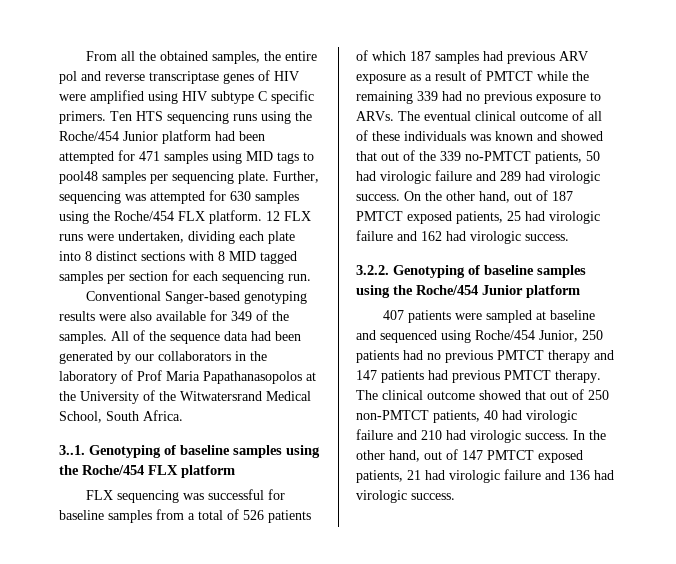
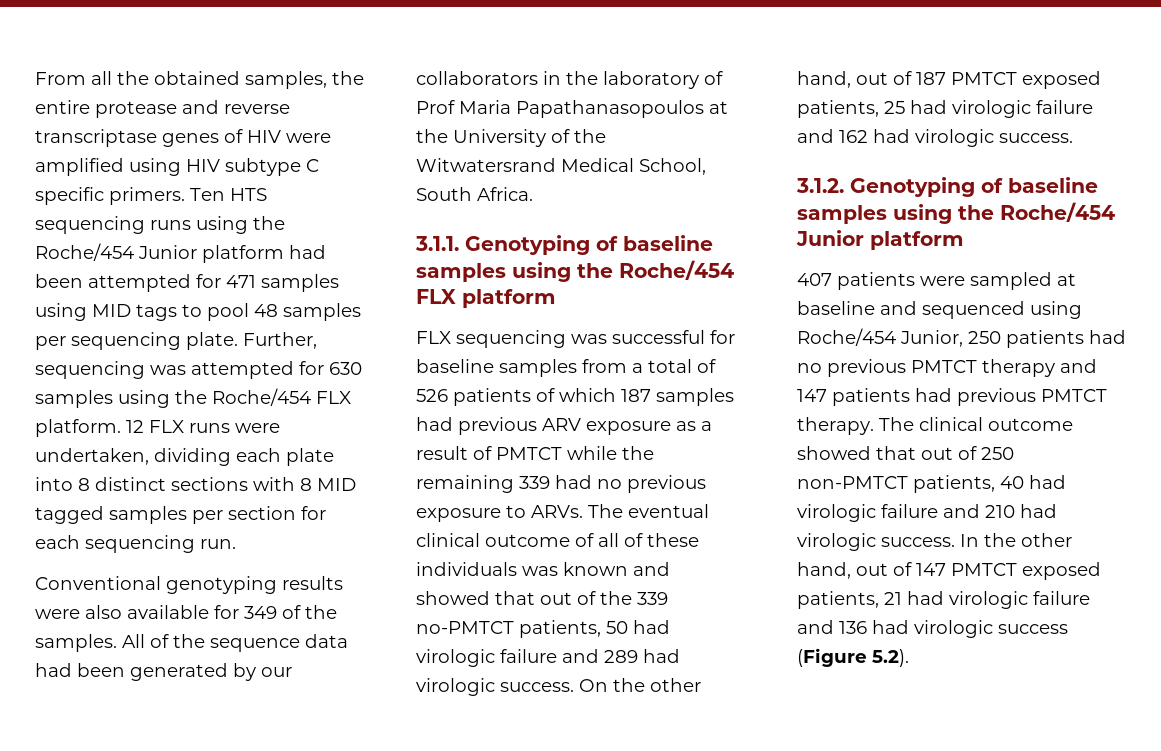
- From all the obtained samples, the entire pol and reverse transcriptase genes of HIV were amplified using HIV subtype C specific primers.
+ From all the obtained samples, the entire protease and reverse transcriptase genes of HIV were amplified using HIV subtype C specific primers.
- Ten HTS sequencing runs using the Roche/454 Junior platform had been attempted for 471 samples using MID tags to pool48 samples per sequencing plate.
+ Ten HTS sequencing runs using the Roche/454 Junior platform had been attempted for 471 samples using MID tags to pool 48 samples per sequencing plate.
- Conventional Sanger-based genotyping results were also available for 349 of the samples.
+ Conventional genotyping results were also available for 349 of the samples.
- All of the sequence data had been generated by our collaborators in the laboratory of Prof Maria Papathanasopolos at the University of the Witwatersrand Medical School, South Africa.
+ All of the sequence data had been generated by our collaborators in the laboratory of Prof Maria Papathanasopoulos at the University of the Witwatersrand Medical School, South Africa.
- 3..1. Genotyping of baseline samples using the Roche/454 FLX platform
+ 3.1.1. Genotyping of baseline samples using the Roche/454 FLX platform
- 3.2.2. Genotyping of baseline samples using the Roche/454 Junior platform
+ 3.1.2. Genotyping of baseline samples using the Roche/454 Junior platform
- In the other hand, out of 147 PMTCT exposed patients, 21 had virologic failure and 136 had virologic success.
+ In the other hand, out of 147 PMTCT exposed patients, 21 had virologic failure and 136 had virologic success (Figure 5.2).

